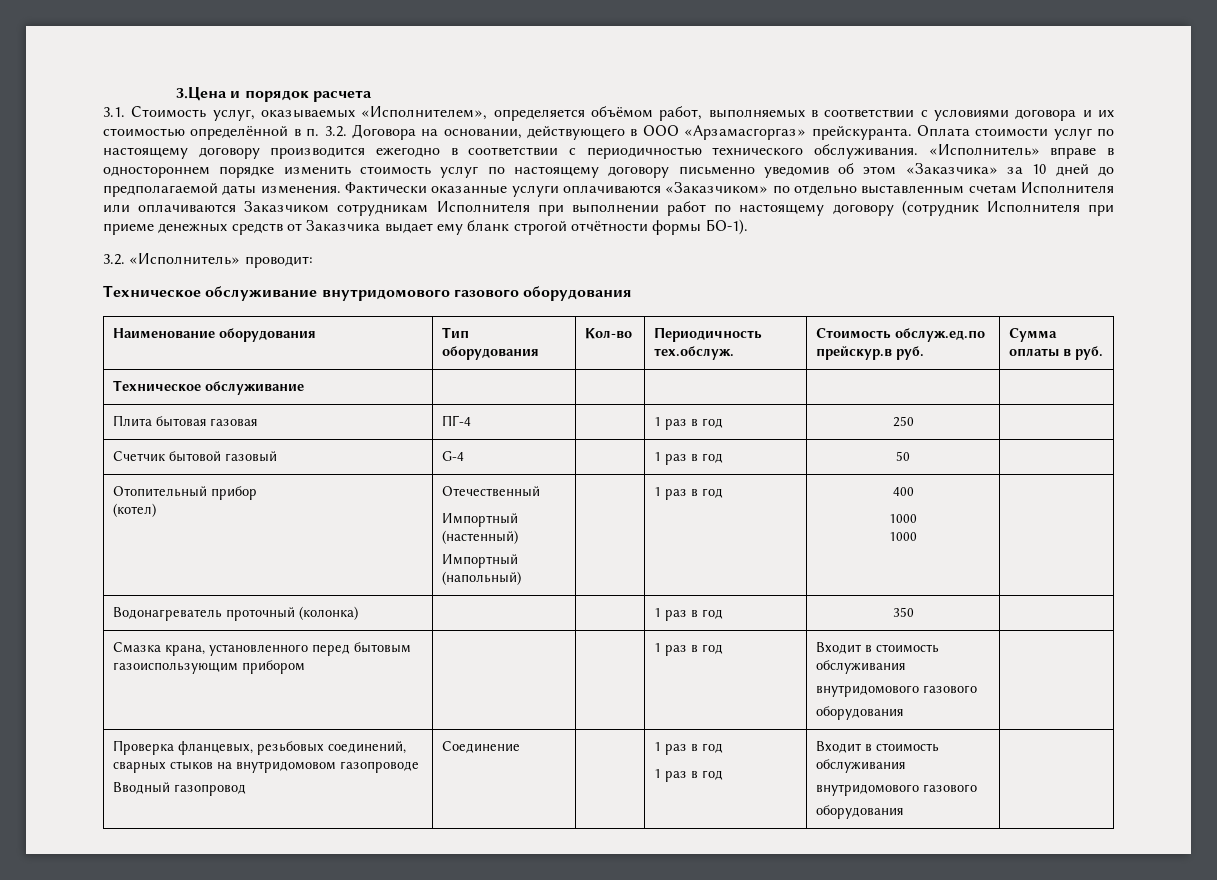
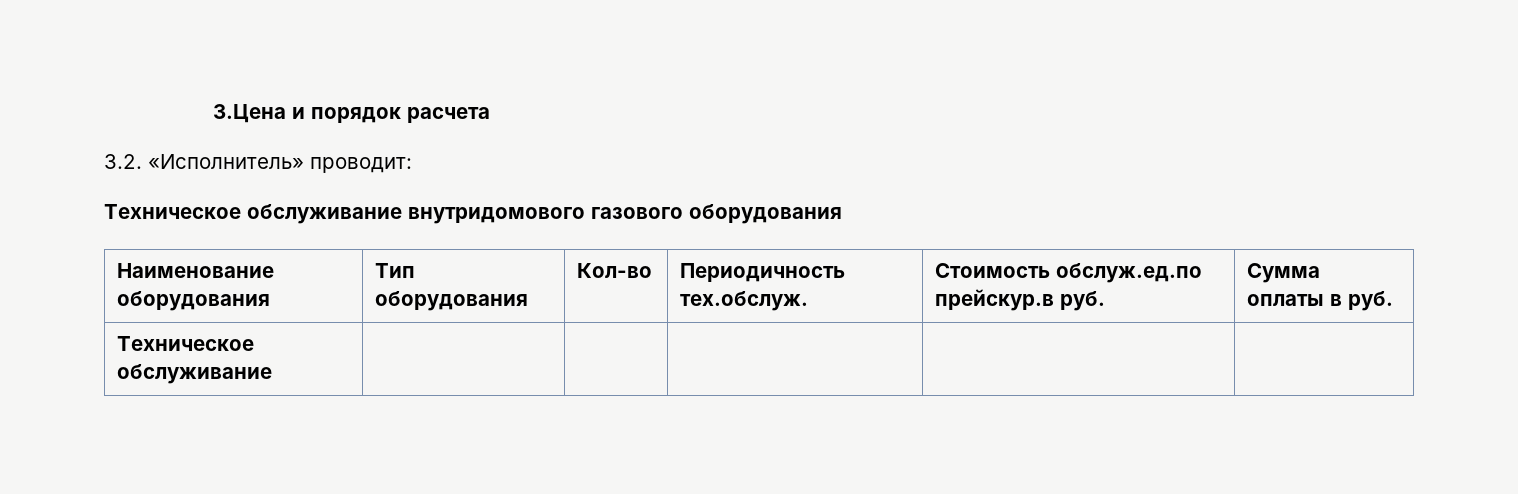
- 3.1. Стоимость услуг, оказываемых «Исполнителем», определяется объёмом работ, выполняемых в соответствии с условиями договора и их стоимостью определённой в п. 3.2. Договора на основании, действующего в ООО «Арзамасгоргаз» прейскуранта. Оплата стоимости услуг по настоящему договору производится ежегодно в соответствии с периодичностью технического обслуживания. «Исполнитель» вправе в одностороннем порядке изменить стоимость услуг по настоящему договору письменно уведомив об этом «Заказчика» за 10 дней до предполагаемой даты изменения. Фактически оказанные услуги оплачиваются «Заказчиком» по отдельно выставленным счетам Исполнителя или оплачиваются Заказчиком сотрудникам Исполнителя при выполнении работ по настоящему договору (сотрудник Исполнителя при приеме денежных средств от Заказчика выдает ему бланк строгой отчётности формы БО-1).
- Плита бытовая газовая | ПГ-4 | | 1 раз в год | 250 |
- Счетчик бытовой газовый | G-4 | | 1 раз в год | 50 |
- Отопительный прибор
- (котел) | Отечественный
- Импортный (настенный)
- Импортный (напольный) | | 1 раз в год | 400
- 1000
- 1000 |
- Водонагреватель проточный (колонка) | | | 1 раз в год | 350 |
- Смазка крана, установленного перед бытовым газоиспользующим прибором | | | 1 раз в год | Входит в стоимость обслуживания
- внутридомового газового
- оборудования |
- Проверка фланцевых, резьбовых соединений, сварных стыков на внутридомовом газопроводе
- Вводный газопровод | Соединение | | 1 раз в год
- 1 раз в год | Входит в стоимость обслуживания
- внутридомового газового
- оборудования |

